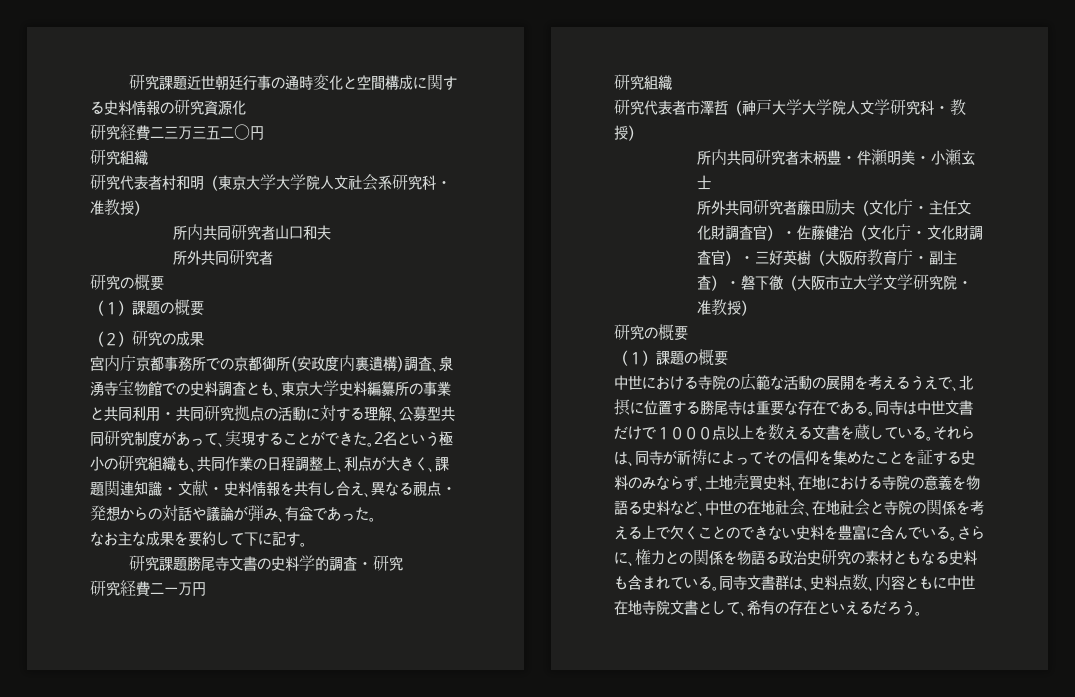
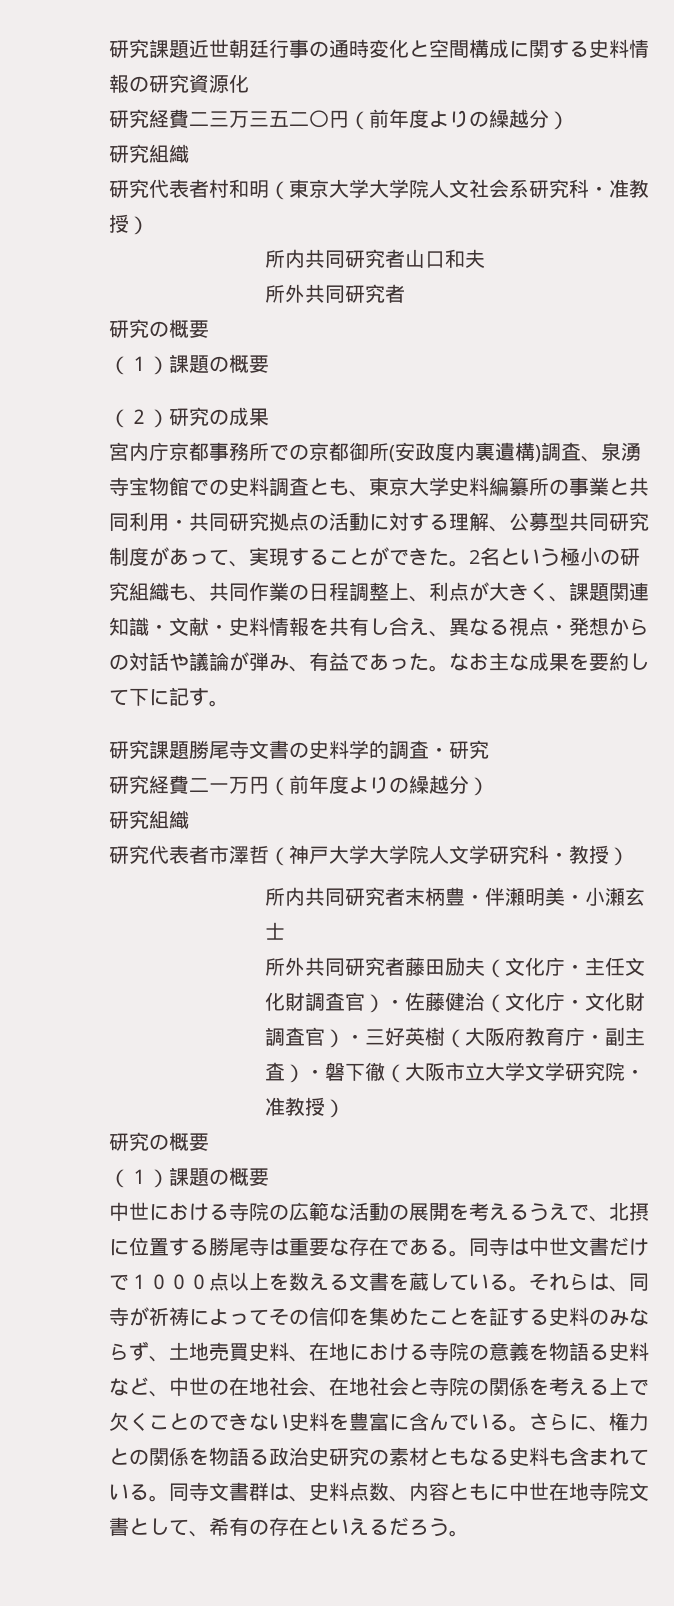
- 研究経費二三万三五二〇円
+ 研究経費二三万三五二〇円（前年度よりの繰越分）
- 2名という極小の研究組織も、共同作業の日程調整上、利点が大きく、課題関連知識・文献・史料情報を共有し合え、異なる視点・発想からの対話や議論が弾み、有益であった。
- なお主な成果を要約して下に記す。
+ 2名という極小の研究組織も、共同作業の日程調整上、利点が大きく、課題関連知識・文献・史料情報を共有し合え、異なる視点・発想からの対話や議論が弾み、有益であった。なお主な成果を要約して下に記す。
- 研究経費二一万円
+ 研究経費二一万円（前年度よりの繰越分）

